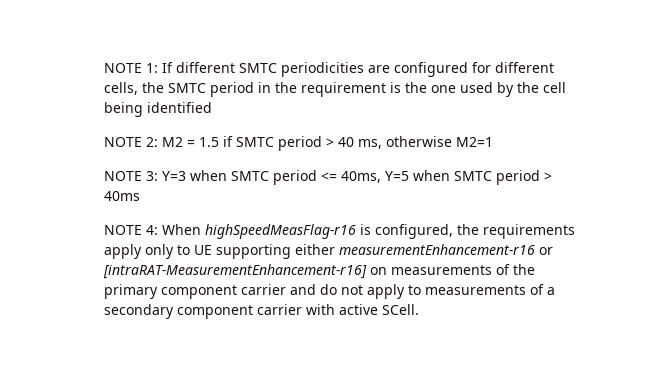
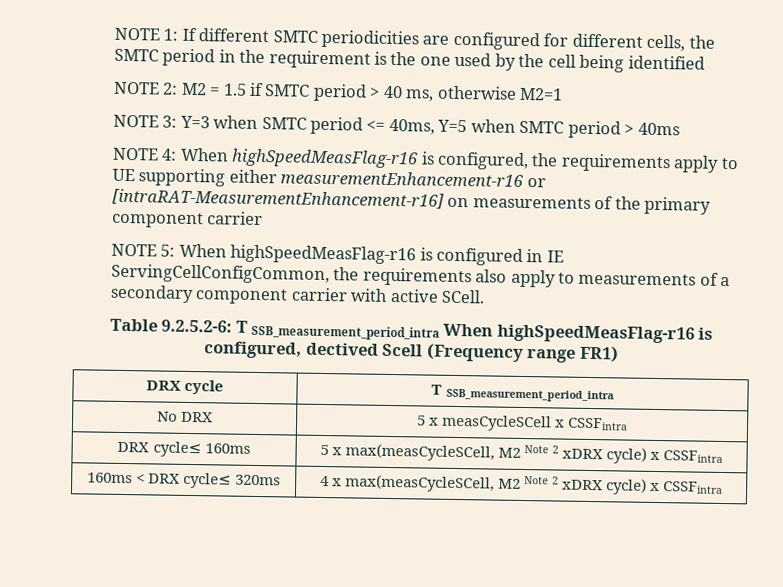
- NOTE 4: When highSpeedMeasFlag-r16 is configured, the requirements apply only to UE supporting either measurementEnhancement-r16 or [intraRAT-MeasurementEnhancement-r16] on measurements of the primary component carrier and do not apply to measurements of a secondary component carrier with active SCell.
+ NOTE 4: When highSpeedMeasFlag-r16 is configured, the requirements apply to UE supporting either measurementEnhancement-r16 or [intraRAT-MeasurementEnhancement-r16] on measurements of the primary component carrier
+ NOTE 5: When highSpeedMeasFlag-r16 is configured in IE ServingCellConfigCommon, the requirements also apply to measurements of a secondary component carrier with active SCell.
+ Table 9.2.5.2-6: T SSB_measurement_period_intra When highSpeedMeasFlag-r16 is configured, dectived Scell (Frequency range FR1)
+ DRX cycle | T SSB_measurement_period_intra
+ No DRX | 5 x measCycleSCell x CSSFintra
+ DRX cycle≤ 160ms | 5 x max(measCycleSCell, M2 Note 2 xDRX cycle) x CSSFintra
+ 160ms < DRX cycle≤ 320ms | 4 x max(measCycleSCell, M2 Note 2 xDRX cycle) x CSSFintra

